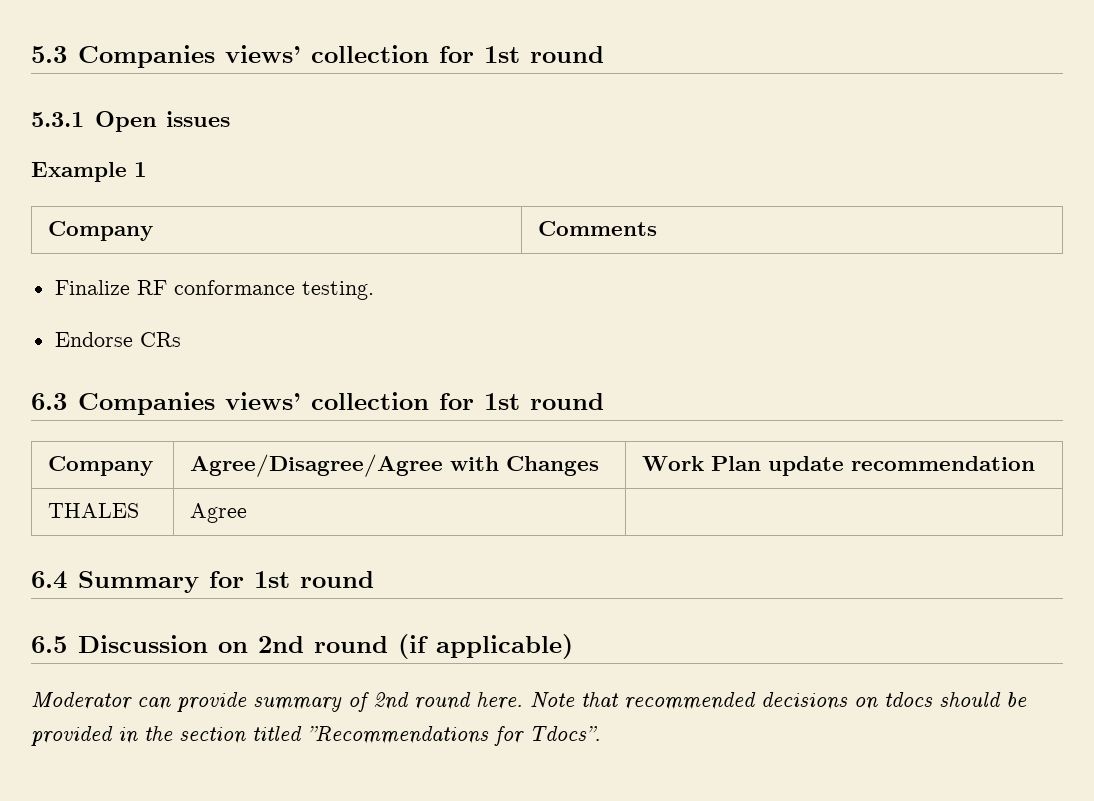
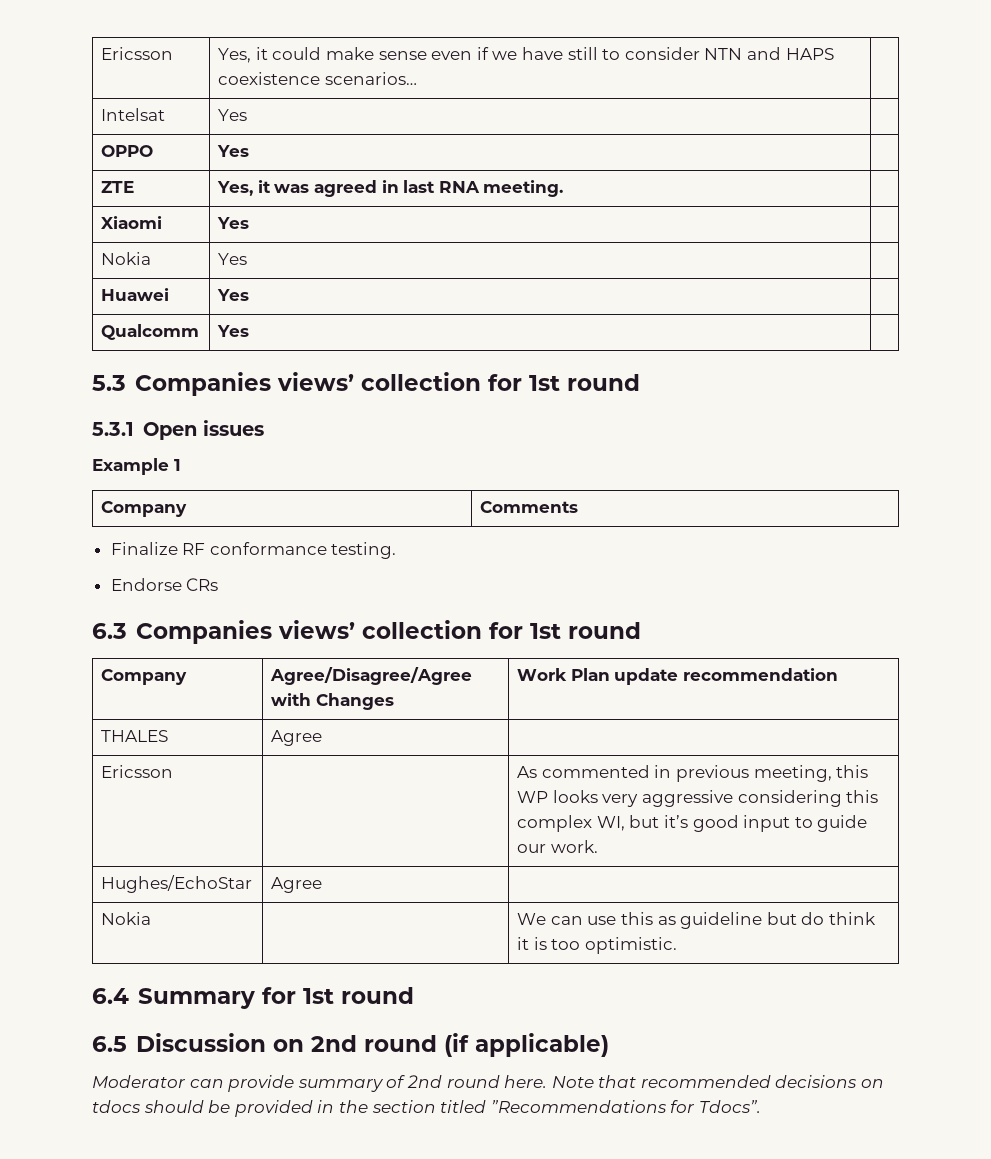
+ Ericsson | Yes, it could make sense even if we have still to consider NTN and HAPS coexistence scenarios… |
+ Intelsat | Yes |
+ OPPO | Yes |
+ ZTE | Yes, it was agreed in last RNA meeting. |
+ Xiaomi | Yes |
+ Nokia | Yes |
+ Huawei | Yes |
+ Qualcomm | Yes |
+ Ericsson | | As commented in previous meeting, this WP looks very aggressive considering this complex WI, but it’s good input to guide our work.
+ Hughes/EchoStar | Agree |
+ Nokia | | We can use this as guideline but do think it is too optimistic.

